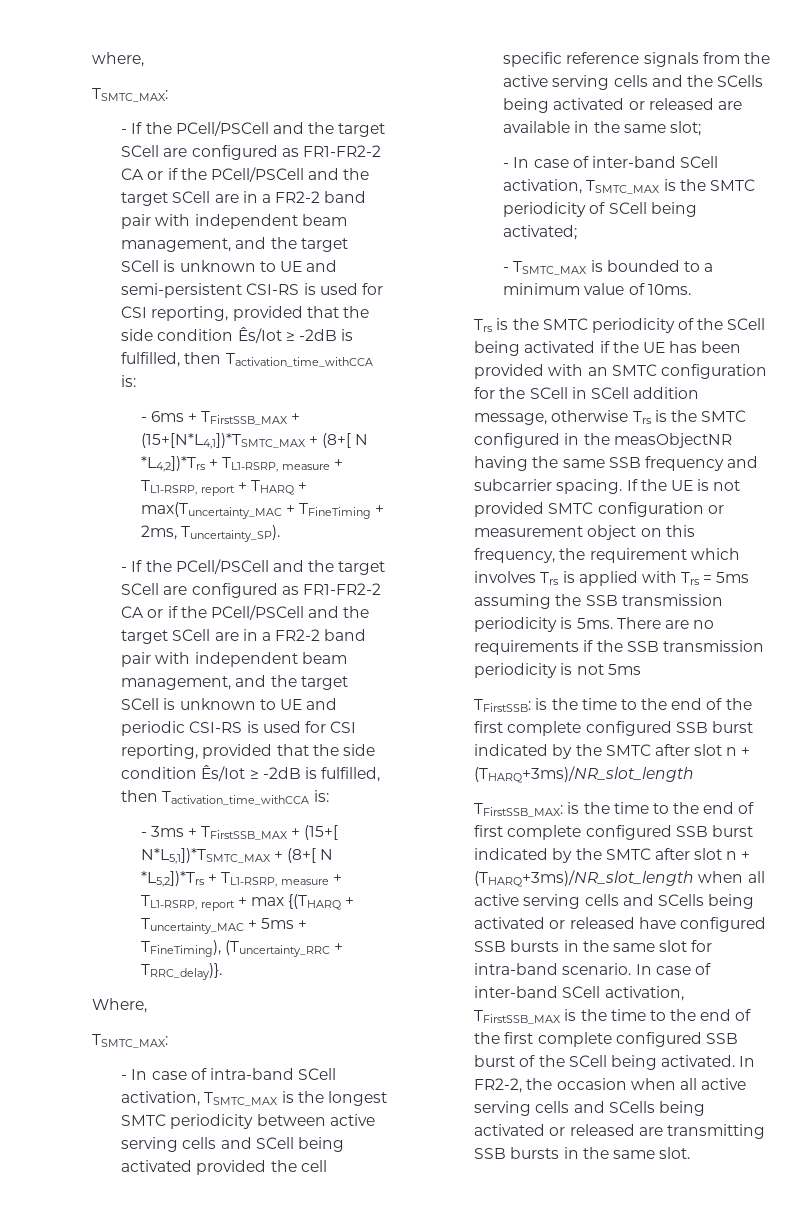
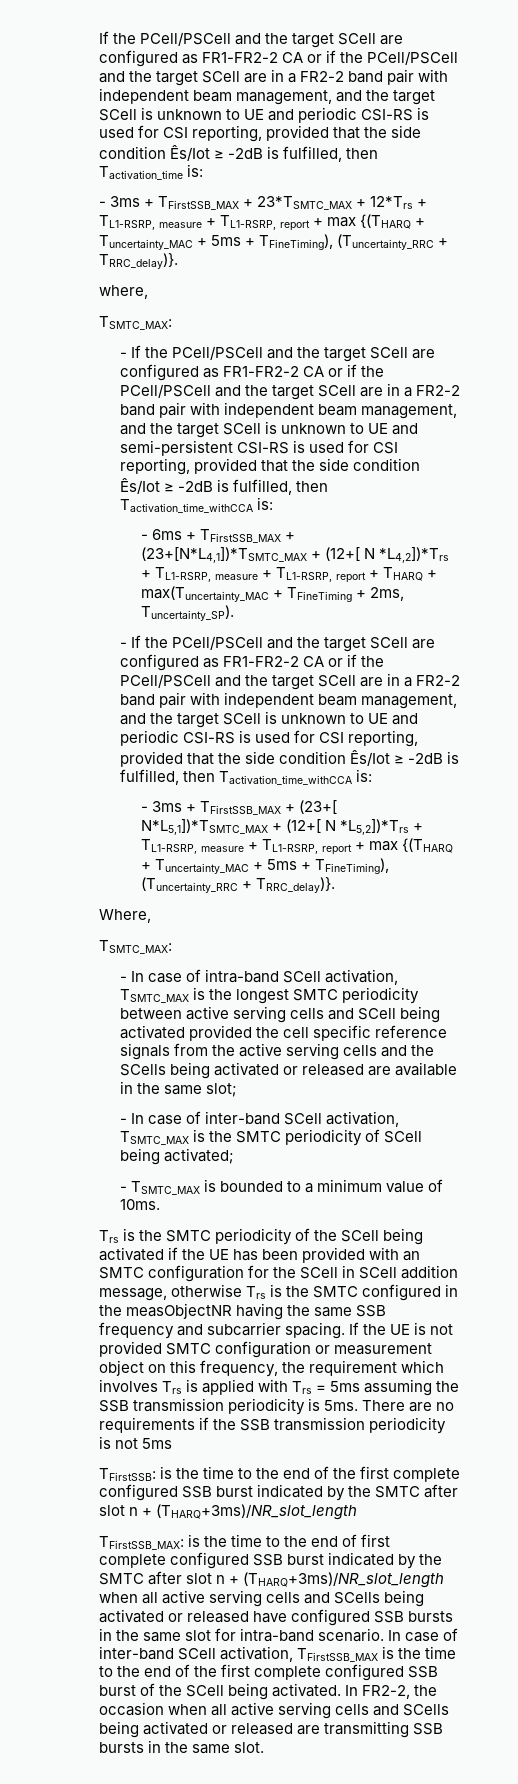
+ If the PCell/PSCell and the target SCell are configured as FR1-FR2-2 CA or if the PCell/PSCell and the target SCell are in a FR2-2 band pair with independent beam management, and the target SCell is unknown to UE and periodic CSI-RS is used for CSI reporting, provided that the side condition Ês/Iot ≥ -2dB is fulfilled, then Tactivation_time is:
+ - 3ms + TFirstSSB_MAX + 23*TSMTC_MAX + 12*Trs + TL1-RSRP, measure + TL1-RSRP, report + max {(THARQ + Tuncertainty_MAC + 5ms + TFineTiming), (Tuncertainty_RRC + TRRC_delay)}.
- - 6ms + TFirstSSB_MAX + (15+[N*L4,1])*TSMTC_MAX + (8+[ N *L4,2])*Trs + TL1-RSRP, measure + TL1-RSRP, report + THARQ + max(Tuncertainty_MAC + TFineTiming + 2ms, Tuncertainty_SP).
+ - 6ms + TFirstSSB_MAX + (23+[N*L4,1])*TSMTC_MAX + (12+[ N *L4,2])*Trs + TL1-RSRP, measure + TL1-RSRP, report + THARQ + max(Tuncertainty_MAC + TFineTiming + 2ms, Tuncertainty_SP).
- - 3ms + TFirstSSB_MAX + (15+[ N*L5,1])*TSMTC_MAX + (8+[ N *L5,2])*Trs + TL1-RSRP, measure + TL1-RSRP, report + max {(THARQ + Tuncertainty_MAC + 5ms + TFineTiming), (Tuncertainty_RRC + TRRC_delay)}.
+ - 3ms + TFirstSSB_MAX + (23+[ N*L5,1])*TSMTC_MAX + (12+[ N *L5,2])*Trs + TL1-RSRP, measure + TL1-RSRP, report + max {(THARQ + Tuncertainty_MAC + 5ms + TFineTiming), (Tuncertainty_RRC + TRRC_delay)}.

